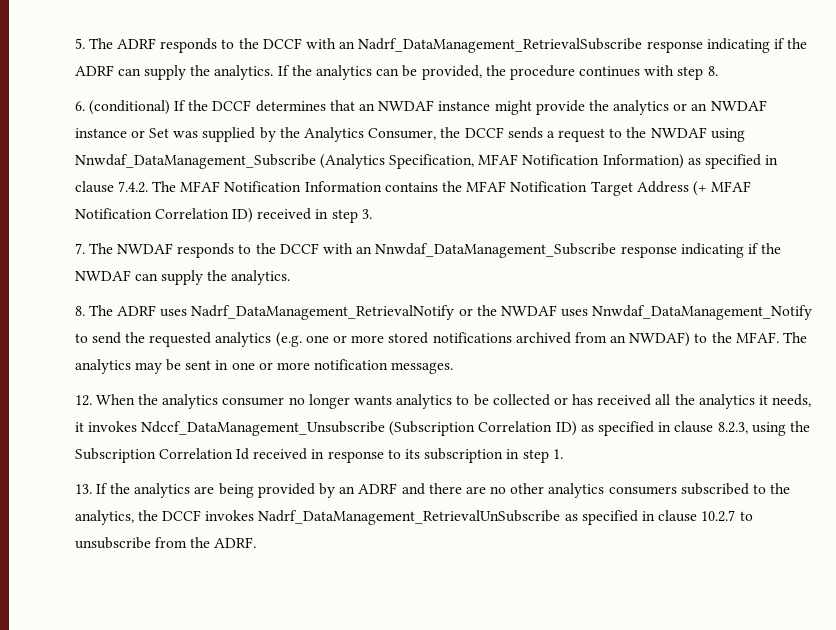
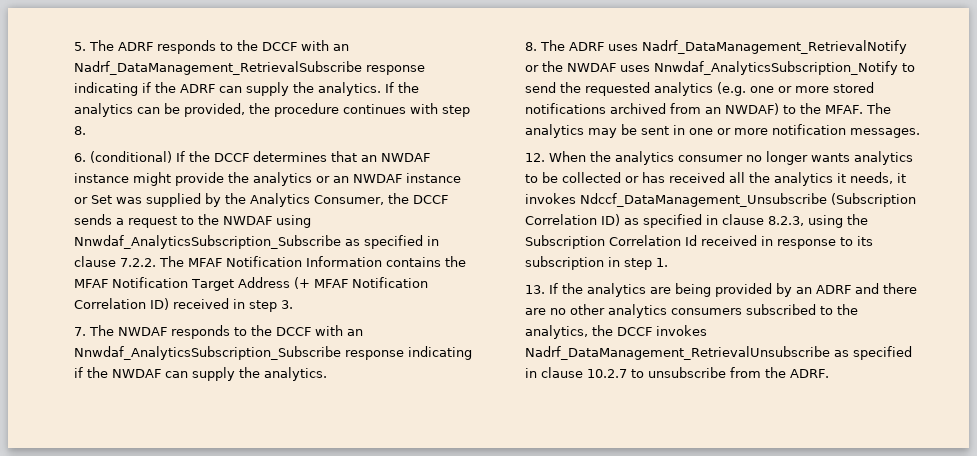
- 6. (conditional) If the DCCF determines that an NWDAF instance might provide the analytics or an NWDAF instance or Set was supplied by the Analytics Consumer, the DCCF sends a request to the NWDAF using Nnwdaf_DataManagement_Subscribe (Analytics Specification, MFAF Notification Information) as specified in clause 7.4.2. The MFAF Notification Information contains the MFAF Notification Target Address (+ MFAF Notification Correlation ID) received in step 3.
+ 6. (conditional) If the DCCF determines that an NWDAF instance might provide the analytics or an NWDAF instance or Set was supplied by the Analytics Consumer, the DCCF sends a request to the NWDAF using Nnwdaf_AnalyticsSubscription_Subscribe as specified in clause 7.2.2. The MFAF Notification Information contains the MFAF Notification Target Address (+ MFAF Notification Correlation ID) received in step 3.
- 7. The NWDAF responds to the DCCF with an Nnwdaf_DataManagement_Subscribe response indicating if the NWDAF can supply the analytics.
+ 7. The NWDAF responds to the DCCF with an Nnwdaf_AnalyticsSubscription_Subscribe response indicating if the NWDAF can supply the analytics.
- 8. The ADRF uses Nadrf_DataManagement_RetrievalNotify or the NWDAF uses Nnwdaf_DataManagement_Notify to send the requested analytics (e.g. one or more stored notifications archived from an NWDAF) to the MFAF.
+ 8. The ADRF uses Nadrf_DataManagement_RetrievalNotify or the NWDAF uses Nnwdaf_AnalyticsSubscription_Notify to send the requested analytics (e.g. one or more stored notifications archived from an NWDAF) to the MFAF.
- 13. If the analytics are being provided by an ADRF and there are no other analytics consumers subscribed to the analytics, the DCCF invokes Nadrf_DataManagement_RetrievalUnSubscribe as specified in clause 10.2.7 to unsubscribe from the ADRF.
+ 13. If the analytics are being provided by an ADRF and there are no other analytics consumers subscribed to the analytics, the DCCF invokes Nadrf_DataManagement_RetrievalUnsubscribe as specified in clause 10.2.7 to unsubscribe from the ADRF.

